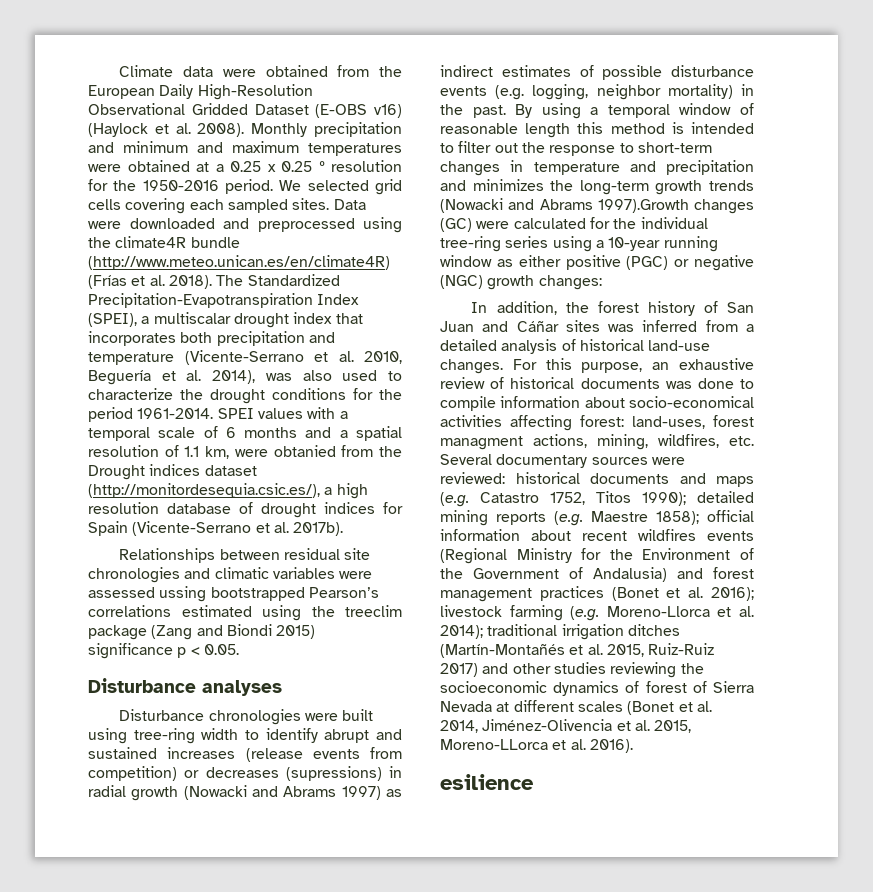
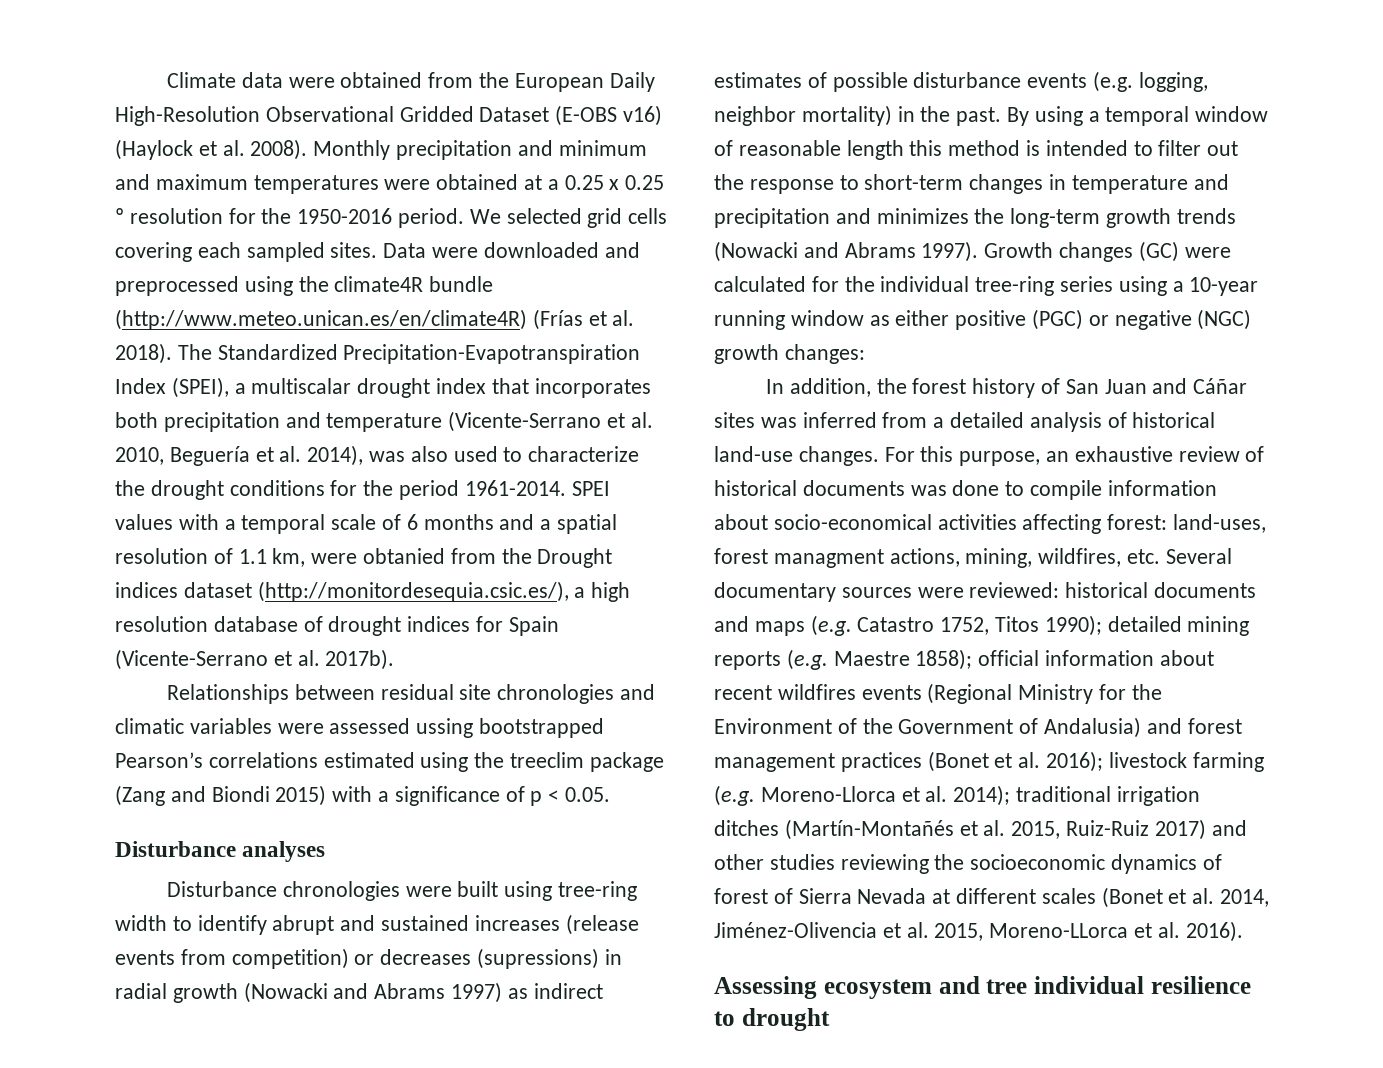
- Relationships between residual site chronologies and climatic variables were assessed ussing bootstrapped Pearson’s correlations estimated using the treeclim package (Zang and Biondi 2015) significance p < 0.05.
+ Relationships between residual site chronologies and climatic variables were assessed ussing bootstrapped Pearson’s correlations estimated using the treeclim package (Zang and Biondi 2015) with a significance of p < 0.05.
- By using a temporal window of reasonable length this method is intended to filter out the response to short-term changes in temperature and precipitation and minimizes the long-term growth trends (Nowacki and Abrams 1997).Growth changes (GC) were calculated for the individual tree-ring series using a 10-year running window as either positive (PGC) or negative (NGC) growth changes:
+ By using a temporal window of reasonable length this method is intended to filter out the response to short-term changes in temperature and precipitation and minimizes the long-term growth trends (Nowacki and Abrams 1997). Growth changes (GC) were calculated for the individual tree-ring series using a 10-year running window as either positive (PGC) or negative (NGC) growth changes:
- esilience
+ Assessing ecosystem and tree individual resilience to drought

